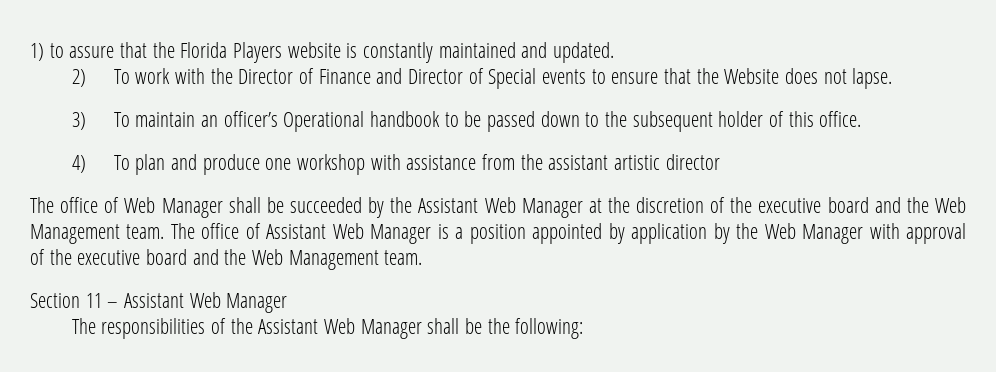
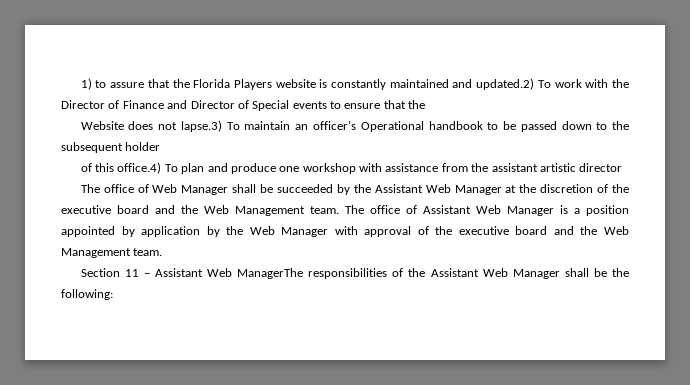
- 1) to assure that the Florida Players website is constantly maintained and updated.
- 2) To work with the Director of Finance and Director of Special events to ensure that the Website does not lapse.
- 3) To maintain an officer’s Operational handbook to be passed down to the subsequent holder of this office.
- 4) To plan and produce one workshop with assistance from the assistant artistic director
+ 1) to assure that the Florida Players website is constantly maintained and updated.2) To work with the Director of Finance and Director of Special events to ensure that the
+ Website does not lapse.3) To maintain an officer’s Operational handbook to be passed down to the subsequent holder
+ of this office.4) To plan and produce one workshop with assistance from the assistant artistic director
- Section 11 – Assistant Web Manager
- The responsibilities of the Assistant Web Manager shall be the following:
+ Section 11 – Assistant Web ManagerThe responsibilities of the Assistant Web Manager shall be the following:

